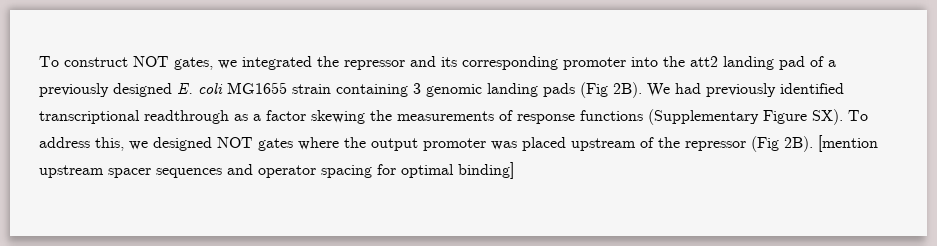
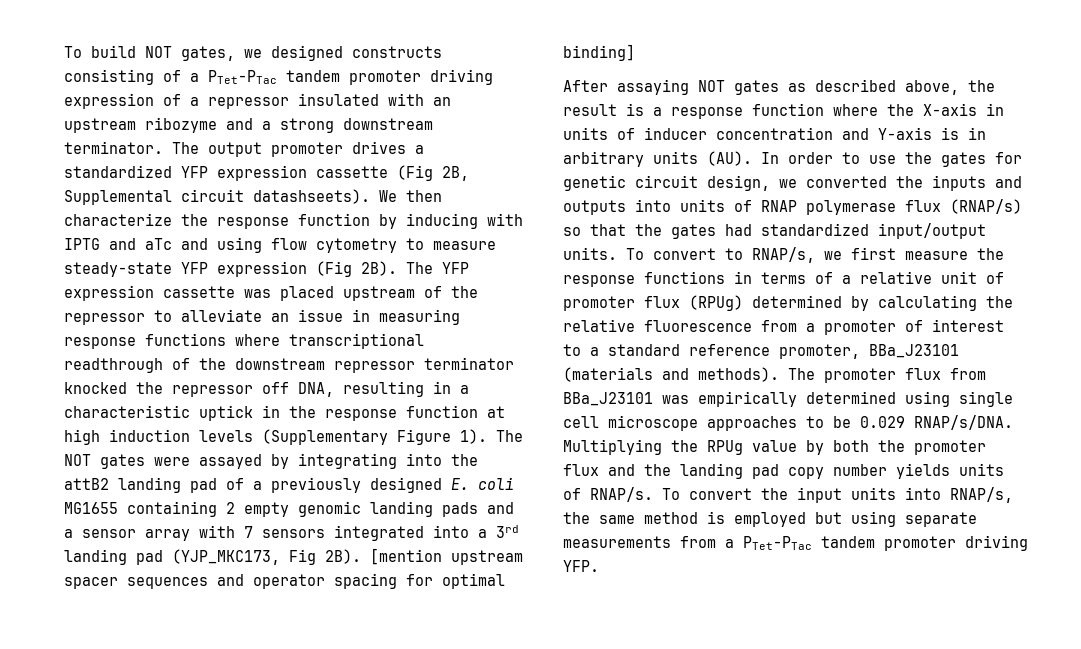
- To construct NOT gates, we integrated the repressor and its corresponding promoter into the att2 landing pad of a previously designed E. coli MG1655 strain containing 3 genomic landing pads (Fig 2B). We had previously identified transcriptional readthrough as a factor skewing the measurements of response functions (Supplementary Figure SX). To address this, we designed NOT gates where the output promoter was placed upstream of the repressor (Fig 2B).
+ To build NOT gates, we designed constructs consisting of a PTet-PTac tandem promoter driving expression of a repressor insulated with an upstream ribozyme and a strong downstream terminator. The output promoter drives a standardized YFP expression cassette (Fig 2B, Supplemental circuit datashseets). We then characterize the response function by inducing with IPTG and aTc and using flow cytometry to measure steady-state YFP expression (Fig 2B). The YFP expression cassette was placed upstream of the repressor to alleviate an issue in measuring response functions where transcriptional readthrough of the downstream repressor terminator knocked the repressor off DNA, resulting in a characteristic uptick in the response function at high induction levels (Supplementary Figure 1). The NOT gates were assayed by integrating into the attB2 landing pad of a previously designed E. coli MG1655 containing 2 empty genomic landing pads and a sensor array with 7 sensors integrated into a 3rd landing pad (YJP_MKC173, Fig 2B).
+ After assaying NOT gates as described above, the result is a response function where the X-axis in units of inducer concentration and Y-axis is in arbitrary units (AU). In order to use the gates for genetic circuit design, we converted the inputs and outputs into units of RNAP polymerase flux (RNAP/s) so that the gates had standardized input/output units. To convert to RNAP/s, we first measure the response functions in terms of a relative unit of promoter flux (RPUg) determined by calculating the relative fluorescence from a promoter of interest to a standard reference promoter, BBa_J23101 (materials and methods). The promoter flux from BBa_J23101 was empirically determined using single cell microscope approaches to be 0.029 RNAP/s/DNA. Multiplying the RPUg value by both the promoter flux and the landing pad copy number yields units of RNAP/s. To convert the input units into RNAP/s, the same method is employed but using separate measurements from a PTet-PTac tandem promoter driving YFP.

